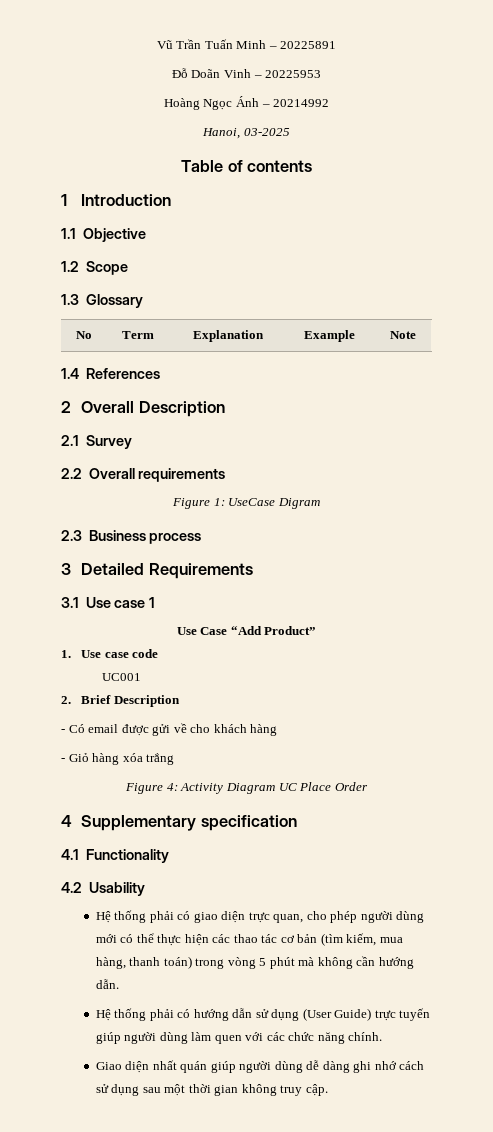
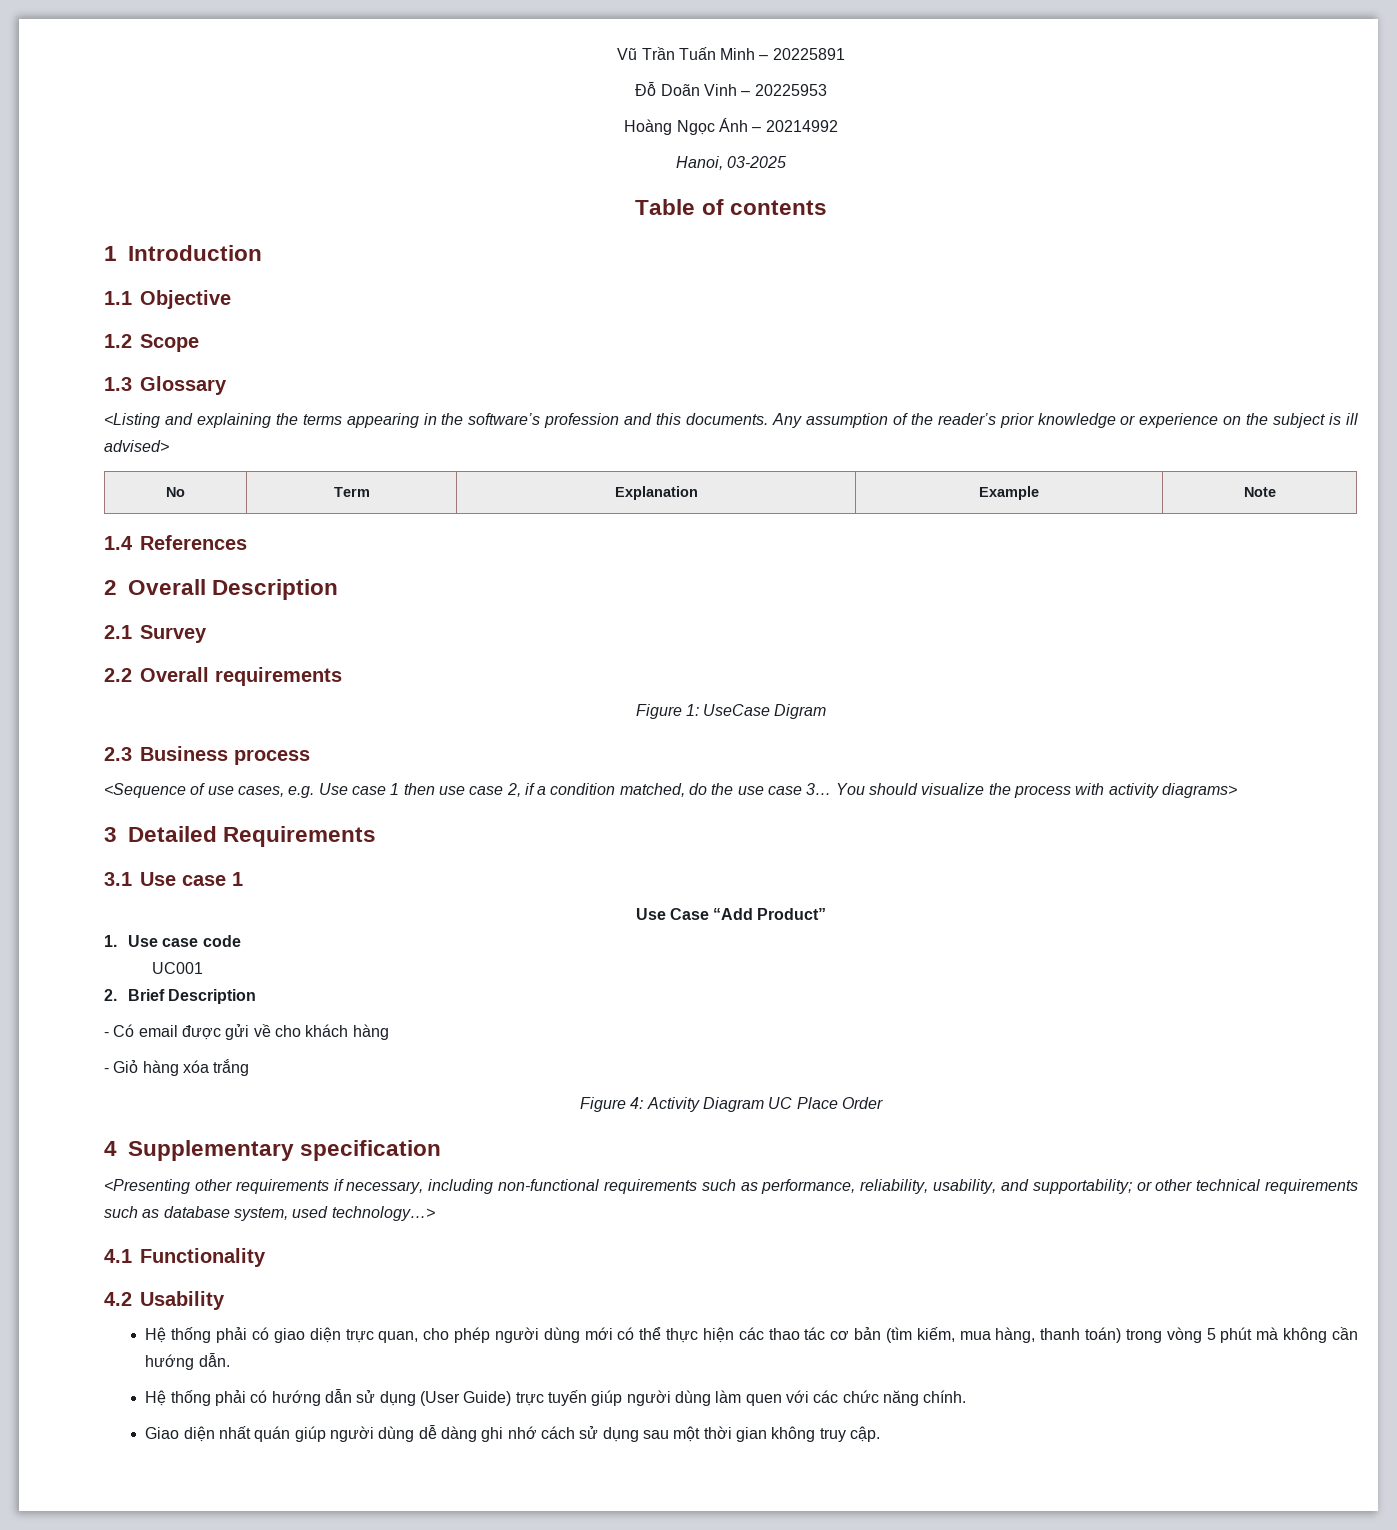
+ <Listing and explaining the terms appearing in the software’s profession and this documents. Any assumption of the reader’s prior knowledge or experience on the subject is ill advised>
+ <Sequence of use cases, e.g. Use case 1 then use case 2, if a condition matched, do the use case 3… You should visualize the process with activity diagrams>
+ <Presenting other requirements if necessary, including non-functional requirements such as performance, reliability, usability, and supportability; or other technical requirements such as database system, used technology…>

